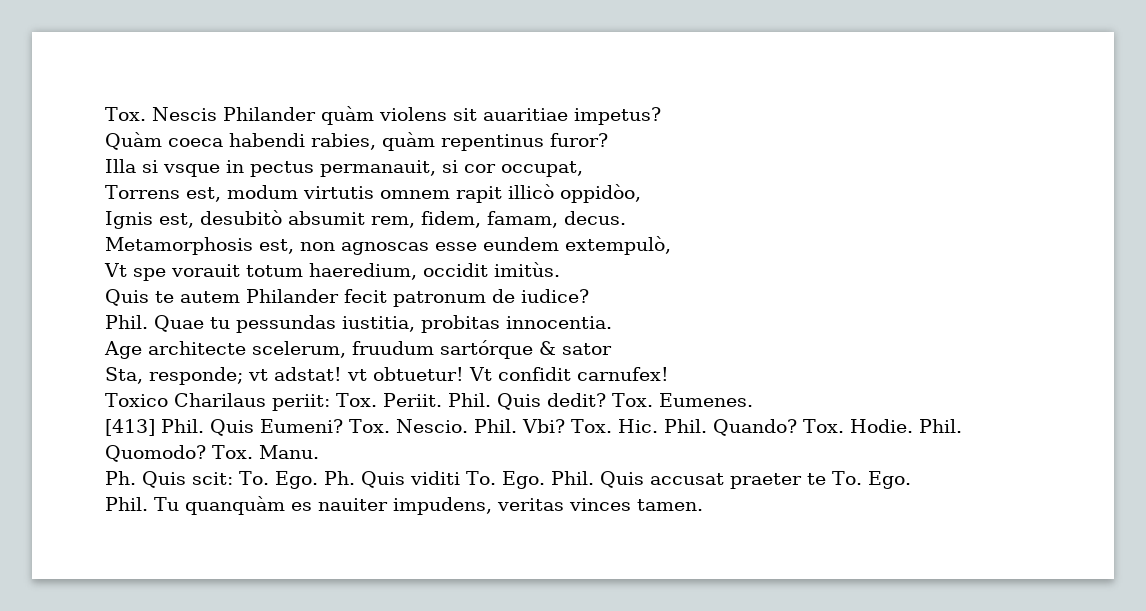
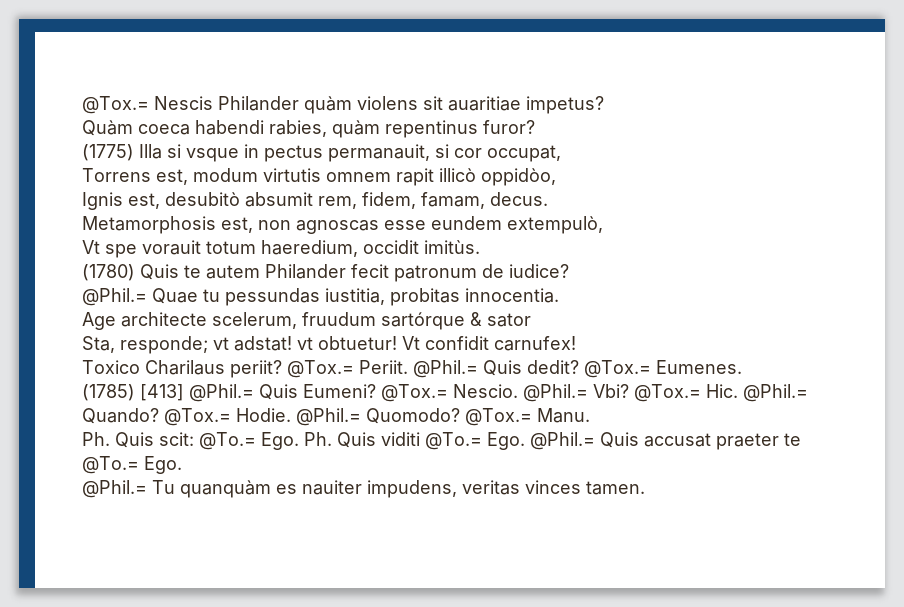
- Tox. Nescis Philander quàm violens sit auaritiae impetus?
+ @Tox.= Nescis Philander quàm violens sit auaritiae impetus?
- Illa si vsque in pectus permanauit, si cor occupat,
+ (1775) Illa si vsque in pectus permanauit, si cor occupat,
- Quis te autem Philander fecit patronum de iudice?
+ (1780) Quis te autem Philander fecit patronum de iudice?
- Phil. Quae tu pessundas iustitia, probitas innocentia.
+ @Phil.= Quae tu pessundas iustitia, probitas innocentia.
- Toxico Charilaus periit: Tox. Periit. Phil. Quis dedit?
+ Toxico Charilaus periit? @Tox.= Periit. @Phil.= Quis dedit?
- Tox. Eumenes.
+ @Tox.= Eumenes.
- [413] Phil. Quis Eumeni? Tox. Nescio. Phil. Vbi? Tox. Hic. Phil. Quando? Tox. Hodie. Phil. Quomodo? Tox. Manu.
+ (1785) [413] @Phil.= Quis Eumeni? @Tox.= Nescio. @Phil.= Vbi? @Tox.= Hic. @Phil.= Quando? @Tox.= Hodie. @Phil.= Quomodo? @Tox.= Manu.
- Ph. Quis scit: To. Ego. Ph. Quis viditi To. Ego. Phil. Quis accusat praeter te To. Ego.
+ Ph. Quis scit: @To.= Ego. Ph. Quis viditi @To.= Ego. @Phil.= Quis accusat praeter te @To.= Ego.
- Phil. Tu quanquàm es nauiter impudens, veritas vinces tamen.
+ @Phil.= Tu quanquàm es nauiter impudens, veritas vinces tamen.

